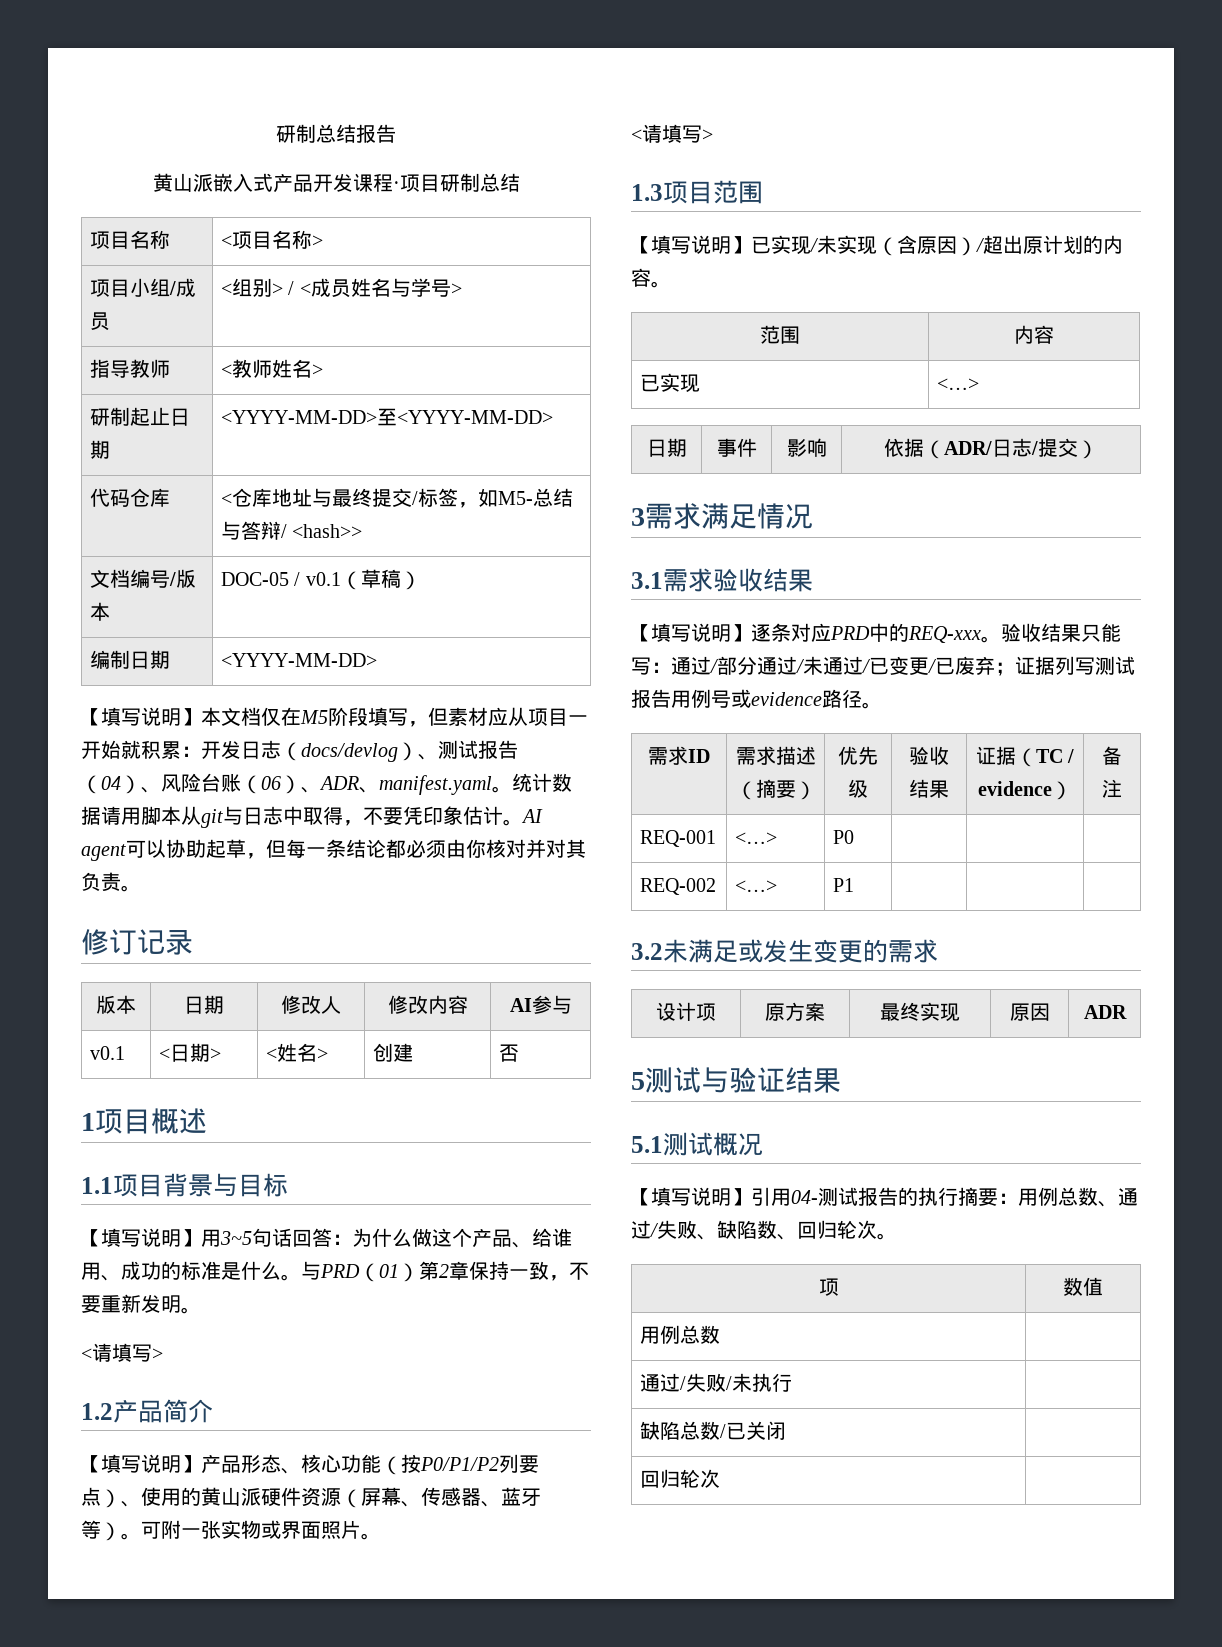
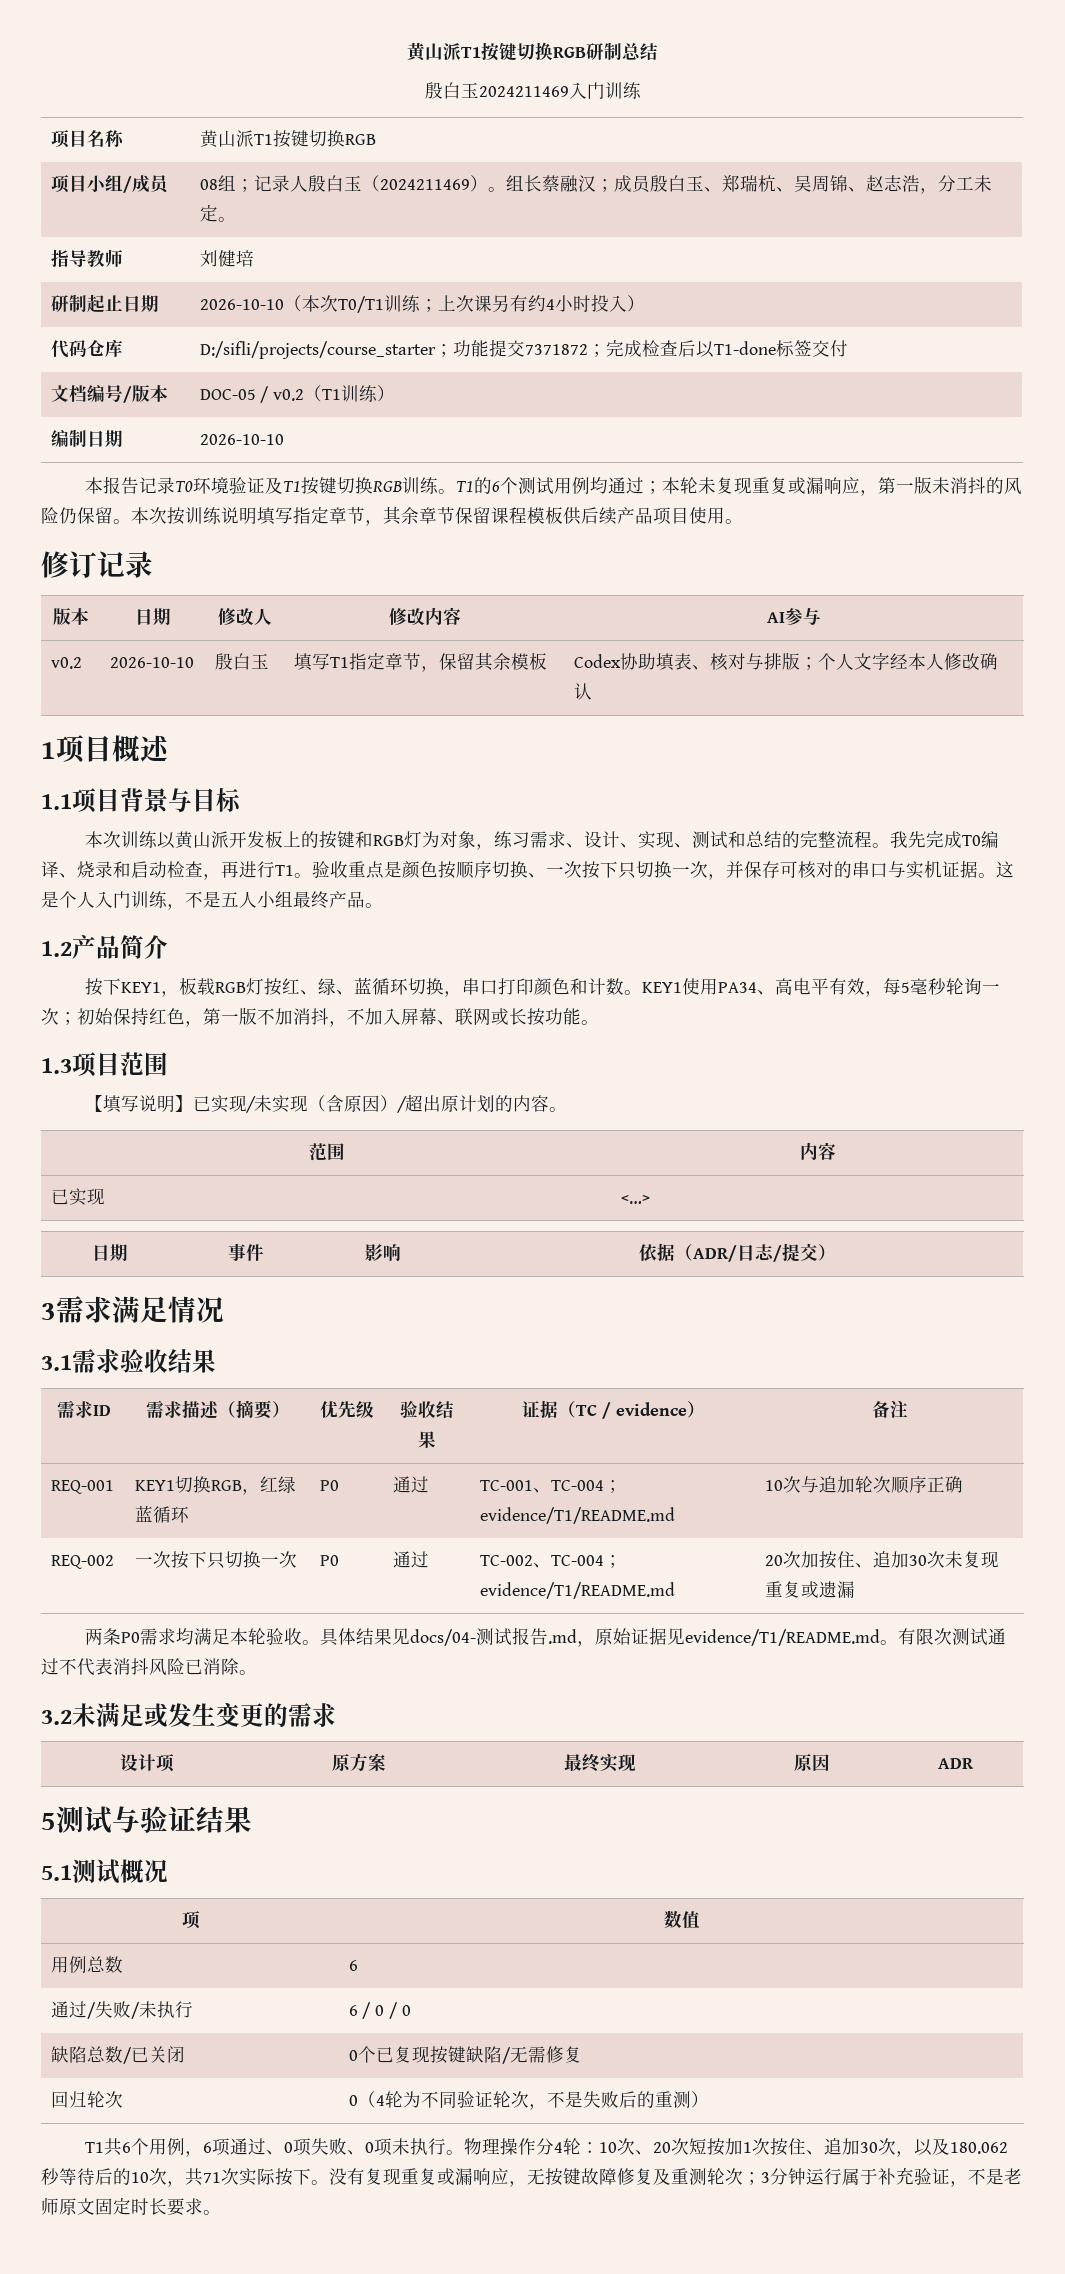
- 研制总结报告
- 黄山派嵌入式产品开发课程·项目研制总结
- 项目名称 | <项目名称>
- 项目小组/成员 | <组别> / <成员姓名与学号>
- 指导教师 | <教师姓名>
- 研制起止日期 | <YYYY-MM-DD>至<YYYY-MM-DD>
- 代码仓库 | <仓库地址与最终提交/标签，如M5-总结与答辩/ <hash>>
+ 黄山派T1按键切换RGB研制总结
+ 殷白玉2024211469入门训练
+ 项目名称 | 黄山派T1按键切换RGB
+ 项目小组/成员 | 08组；记录人殷白玉（2024211469）。组长蔡融汉；成员殷白玉、郑瑞杭、吴周锦、赵志浩，分工未定。
+ 指导教师 | 刘健培
+ 研制起止日期 | 2026-10-10（本次T0/T1训练；上次课另有约4小时投入）
+ 代码仓库 | D:/sifli/projects/course_starter；功能提交7371872；完成检查后以T1-done标签交付
- 文档编号/版本 | DOC-05 / v0.1（草稿）
+ 文档编号/版本 | DOC-05 / v0.2（T1训练）
- 编制日期 | <YYYY-MM-DD>
- 【填写说明】本文档仅在M5阶段填写，但素材应从项目一开始就积累：开发日志（docs/devlog）、测试报告（04）、风险台账（06）、ADR、manifest.yaml。统计数据请用脚本从git与日志中取得，不要凭印象估计。AI agent可以协助起草，但每一条结论都必须由你核对并对其负责。
+ 编制日期 | 2026-10-10
+ 本报告记录T0环境验证及T1按键切换RGB训练。T1的6个测试用例均通过；本轮未复现重复或漏响应，第一版未消抖的风险仍保留。本次按训练说明填写指定章节，其余章节保留课程模板供后续产品项目使用。
- v0.1 | <日期> | <姓名> | 创建 | 否
+ v0.2 | 2026-10-10 | 殷白玉 | 填写T1指定章节，保留其余模板 | Codex协助填表、核对与排版；个人文字经本人修改确认
- 【填写说明】用3~5句话回答：为什么做这个产品、给谁用、成功的标准是什么。与PRD（01）第2章保持一致，不要重新发明。
- <请填写>
+ 本次训练以黄山派开发板上的按键和RGB灯为对象，练习需求、设计、实现、测试和总结的完整流程。我先完成T0编译、烧录和启动检查，再进行T1。验收重点是颜色按顺序切换、一次按下只切换一次，并保存可核对的串口与实机证据。这是个人入门训练，不是五人小组最终产品。
  1.2产品简介
- 【填写说明】产品形态、核心功能（按P0/P1/P2列要点）、使用的黄山派硬件资源（屏幕、传感器、蓝牙等）。可附一张实物或界面照片。
- <请填写>
+ 按下KEY1，板载RGB灯按红、绿、蓝循环切换，串口打印颜色和计数。KEY1使用PA34、高电平有效，每5毫秒轮询一次；初始保持红色，第一版不加消抖，不加入屏幕、联网或长按功能。
- 【填写说明】逐条对应PRD中的REQ-xxx。验收结果只能写：通过/部分通过/未通过/已变更/已废弃；证据列写测试报告用例号或evidence路径。
- REQ-001 | <…> | P0 | | |
- REQ-002 | <…> | P1 | | |
+ REQ-001 | KEY1切换RGB，红绿蓝循环 | P0 | 通过 | TC-001、TC-004；evidence/T1/README.md | 10次与追加轮次顺序正确
+ REQ-002 | 一次按下只切换一次 | P0 | 通过 | TC-002、TC-004；evidence/T1/README.md | 20次加按住、追加30次未复现重复或遗漏
+ 两条P0需求均满足本轮验收。具体结果见docs/04-测试报告.md，原始证据见evidence/T1/README.md。有限次测试通过不代表消抖风险已消除。
- 【填写说明】引用04-测试报告的执行摘要：用例总数、通过/失败、缺陷数、回归轮次。
- 用例总数 |
+ 用例总数 | 6
- 通过/失败/未执行 |
+ 通过/失败/未执行 | 6 / 0 / 0
- 缺陷总数/已关闭 |
- 回归轮次 |
+ 缺陷总数/已关闭 | 0个已复现按键缺陷/无需修复
+ 回归轮次 | 0（4轮为不同验证轮次，不是失败后的重测）
+ T1共6个用例，6项通过、0项失败、0项未执行。物理操作分4轮：10次、20次短按加1次按住、追加30次，以及180.062秒等待后的10次，共71次实际按下。没有复现重复或漏响应，无按键故障修复及重测轮次；3分钟运行属于补充验证，不是老师原文固定时长要求。

